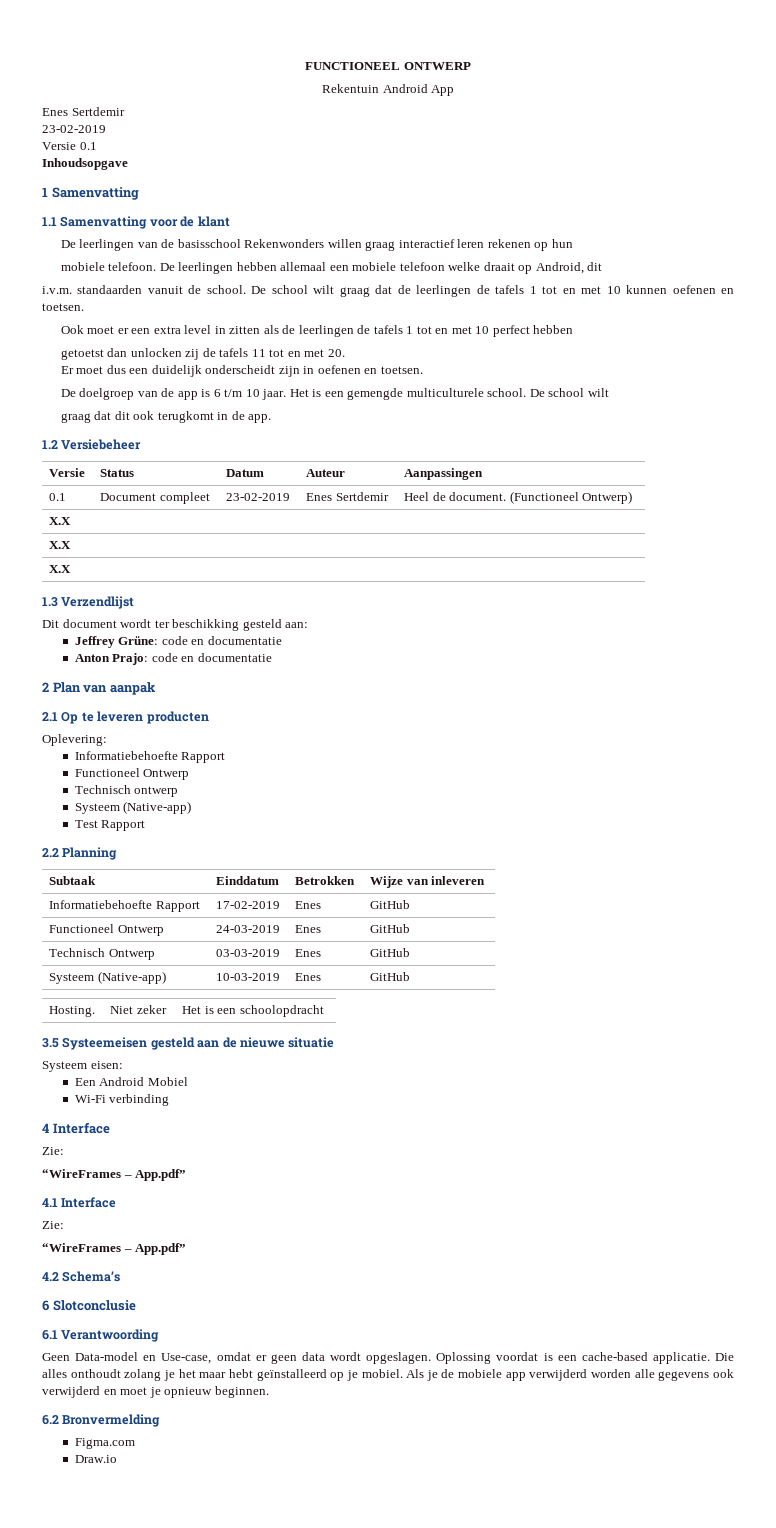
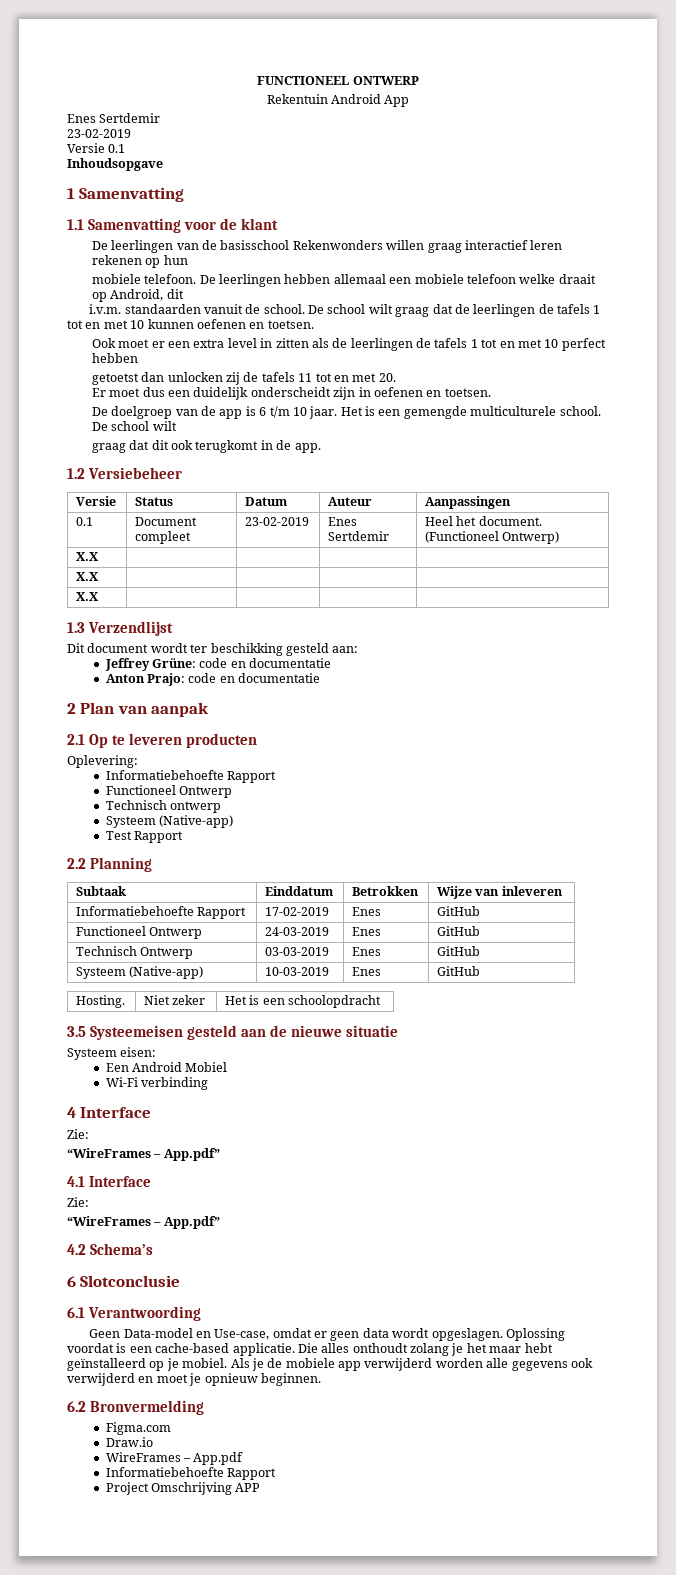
- 0.1 | Document compleet | 23-02-2019 | Enes Sertdemir | Heel de document. (Functioneel Ontwerp)
+ 0.1 | Document compleet | 23-02-2019 | Enes Sertdemir | Heel het document. (Functioneel Ontwerp)
+ WireFrames – App.pdf
+ Informatiebehoefte Rapport
+ Project Omschrijving APP

